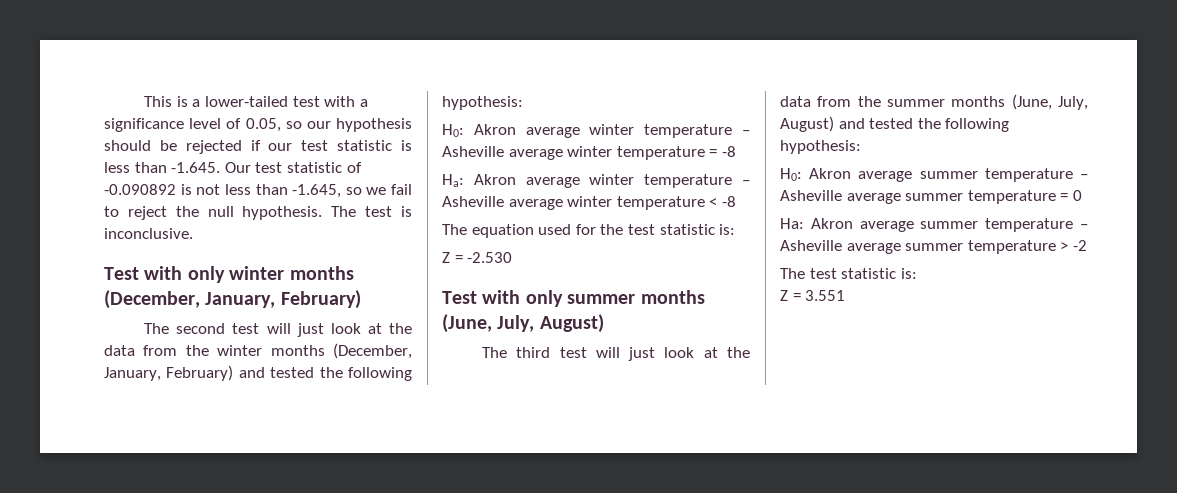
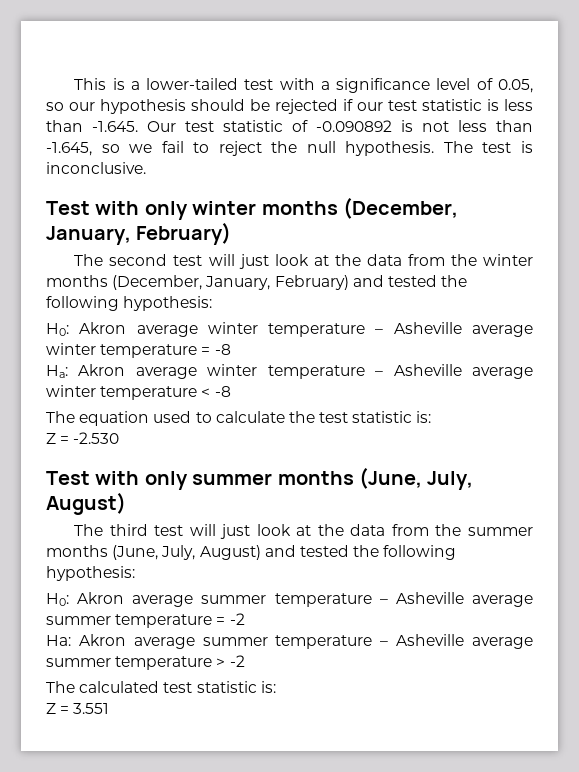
- The equation used for the test statistic is:
+ The equation used to calculate the test statistic is:
- H0: Akron average summer temperature – Asheville average summer temperature = 0
+ H0: Akron average summer temperature – Asheville average summer temperature = -2
- The test statistic is:
+ The calculated test statistic is:

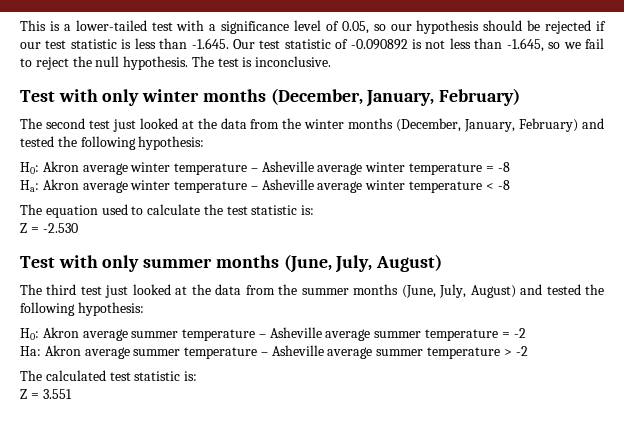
- The second test will just look at the data from the winter months (December, January, February) and tested the following hypothesis:
+ The second test just looked at the data from the winter months (December, January, February) and tested the following hypothesis:
- The third test will just look at the data from the summer months (June, July, August) and tested the following hypothesis:
+ The third test just looked at the data from the summer months (June, July, August) and tested the following hypothesis:

